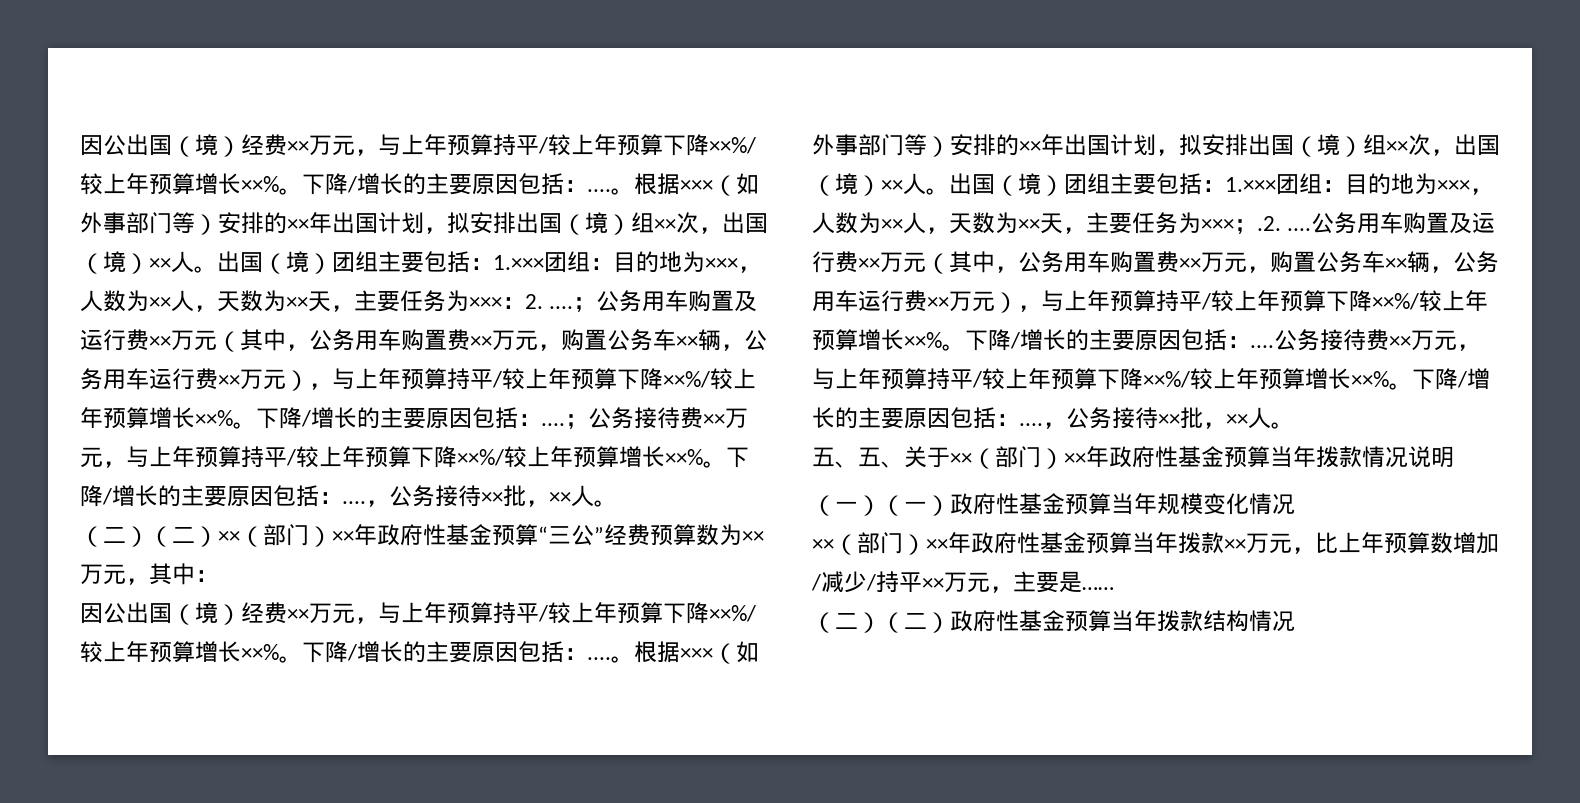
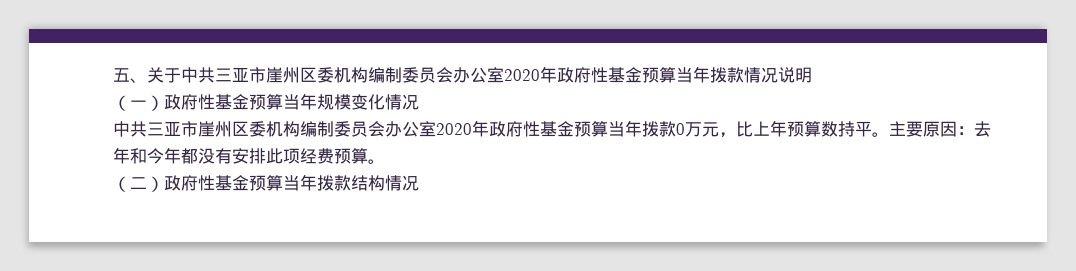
- 因公出国（境）经费××万元，与上年预算持平/较上年预算下降××%/较上年预算增长××%。下降/增长的主要原因包括：....。根据×××（如外事部门等）安排的××年出国计划，拟安排出国（境）组××次，出国（境）××人。出国（境）团组主要包括：1.×××团组：目的地为×××，人数为××人，天数为××天，主要任务为×××：2. ....；公务用车购置及运行费××万元（其中，公务用车购置费××万元，购置公务车××辆，公务用车运行费××万元），与上年预算持平/较上年预算下降××%/较上年预算增长××%。下降/增长的主要原因包括：....；公务接待费××万元，与上年预算持平/较上年预算下降××%/较上年预算增长××%。下降/增长的主要原因包括：....，公务接待××批，××人。
- （二）（二）××（部门）××年政府性基金预算“三公”经费预算数为××万元，其中：
- 因公出国（境）经费××万元，与上年预算持平/较上年预算下降××%/较上年预算增长××%。下降/增长的主要原因包括：....。根据×××（如外事部门等）安排的××年出国计划，拟安排出国（境）组××次，出国（境）××人。出国（境）团组主要包括：1.×××团组：目的地为×××，人数为××人，天数为××天，主要任务为×××；.2. ....公务用车购置及运行费××万元（其中，公务用车购置费××万元，购置公务车××辆，公务用车运行费××万元），与上年预算持平/较上年预算下降××%/较上年预算增长××%。下降/增长的主要原因包括：....公务接待费××万元，与上年预算持平/较上年预算下降××%/较上年预算增长××%。下降/增长的主要原因包括：....，公务接待××批，××人。
- 五、五、关于××（部门）××年政府性基金预算当年拨款情况说明
+ 五、关于中共三亚市崖州区委机构编制委员会办公室2020年政府性基金预算当年拨款情况说明
- （一）（一）政府性基金预算当年规模变化情况
+ （一）政府性基金预算当年规模变化情况
- ××（部门）××年政府性基金预算当年拨款××万元，比上年预算数增加/减少/持平××万元，主要是……
- （二）（二）政府性基金预算当年拨款结构情况
+ 中共三亚市崖州区委机构编制委员会办公室2020年政府性基金预算当年拨款0万元，比上年预算数持平。主要原因：去年和今年都没有安排此项经费预算。
+ （二）政府性基金预算当年拨款结构情况

